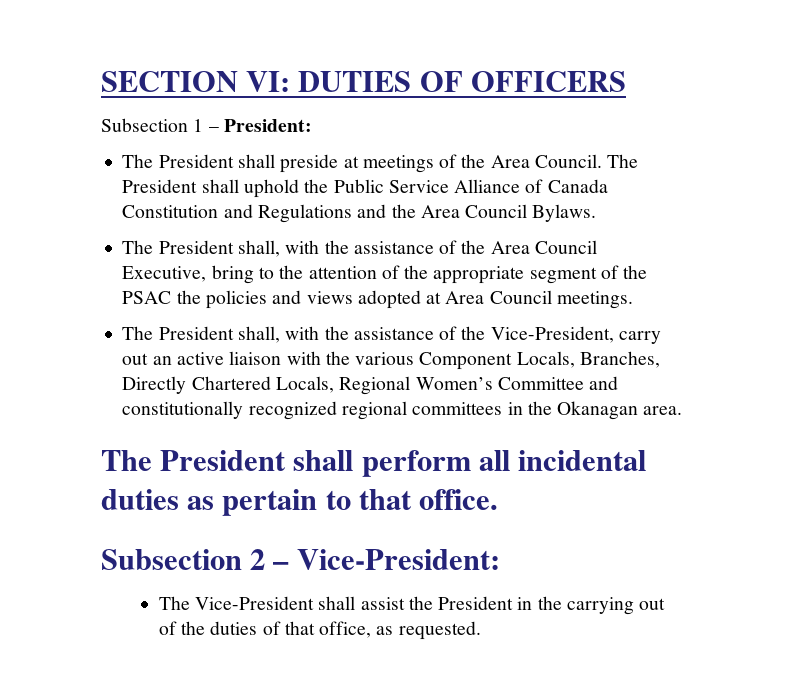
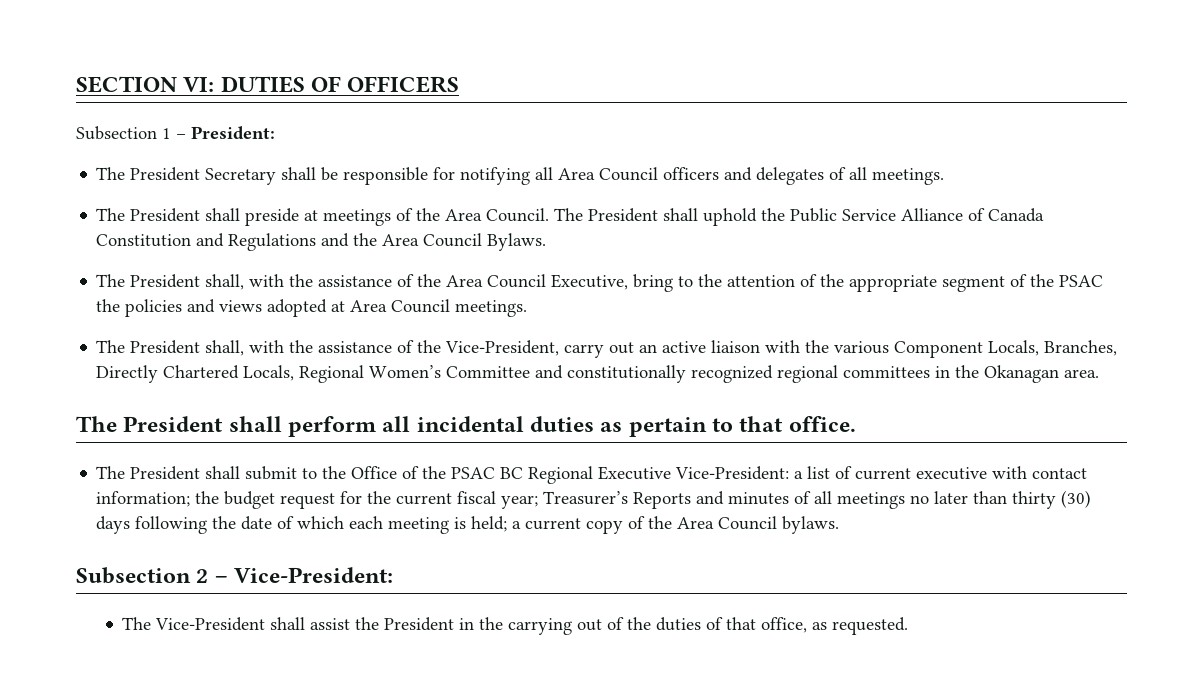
+ The President Secretary shall be responsible for notifying all Area Council officers and delegates of all meetings.
+ The President shall submit to the Office of the PSAC BC Regional Executive Vice-President: a list of current executive with contact information; the budget request for the current fiscal year; Treasurer’s Reports and minutes of all meetings no later than thirty (30) days following the date of which each meeting is held; a current copy of the Area Council bylaws.

